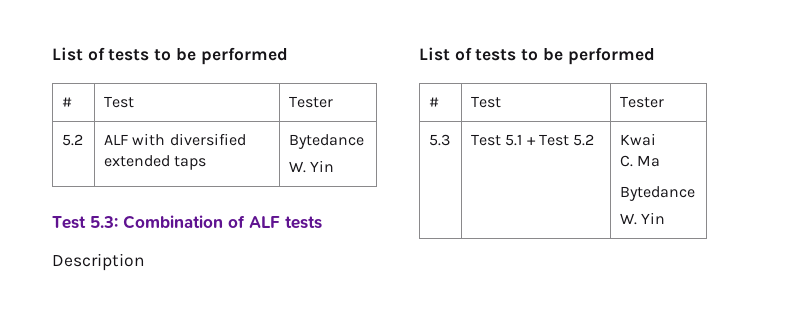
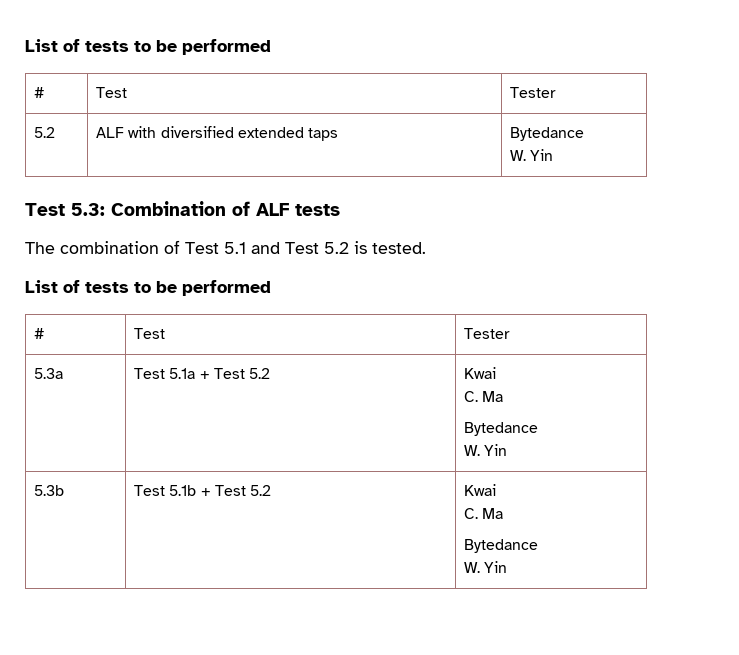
- Description
+ The combination of Test 5.1 and Test 5.2 is tested.
  List of tests to be performed
  # | Test | Tester
- 5.3 | Test 5.1 + Test 5.2 | Kwai
+ 5.3a | Test 5.1a + Test 5.2 | Kwai
+ C. Ma
+ Bytedance
+ W. Yin
+ 5.3b | Test 5.1b + Test 5.2 | Kwai

